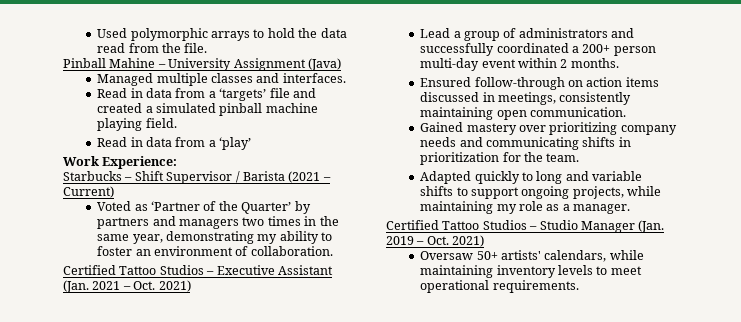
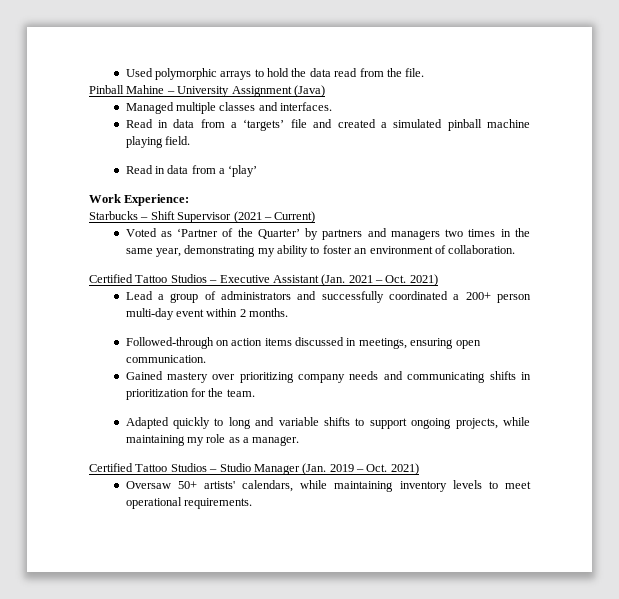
- Starbucks – Shift Supervisor / Barista (2021 – Current)
+ Starbucks – Shift Supervisor (2021 – Current)
- Ensured follow-through on action items discussed in meetings, consistently maintaining open communication.
+ Followed-through on action items discussed in meetings, ensuring open communication.

